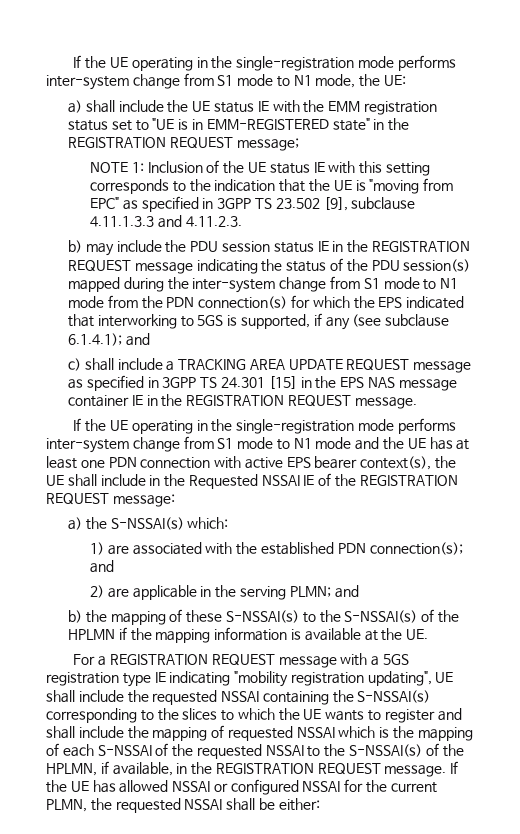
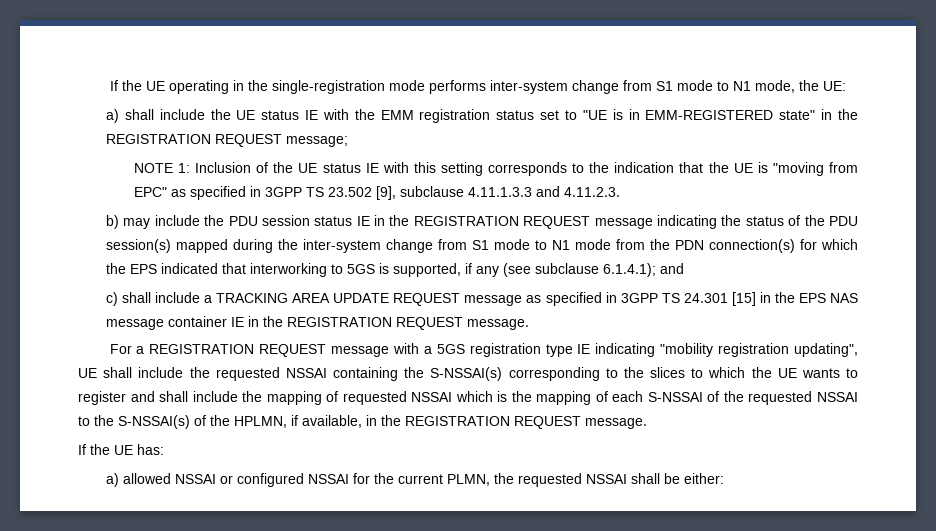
- If the UE operating in the single-registration mode performs inter-system change from S1 mode to N1 mode and the UE has at least one PDN connection with active EPS bearer context(s), the UE shall include in the Requested NSSAI IE of the REGISTRATION REQUEST message:
- a) the S-NSSAI(s) which:
- 1) are associated with the established PDN connection(s); and
- 2) are applicable in the serving PLMN; and
- b) the mapping of these S-NSSAI(s) to the S-NSSAI(s) of the HPLMN if the mapping information is available at the UE.
- For a REGISTRATION REQUEST message with a 5GS registration type IE indicating "mobility registration updating", UE shall include the requested NSSAI containing the S-NSSAI(s) corresponding to the slices to which the UE wants to register and shall include the mapping of requested NSSAI which is the mapping of each S-NSSAI of the requested NSSAI to the S-NSSAI(s) of the HPLMN, if available, in the REGISTRATION REQUEST message. If the UE has allowed NSSAI or configured NSSAI for the current PLMN, the requested NSSAI shall be either:
+ For a REGISTRATION REQUEST message with a 5GS registration type IE indicating "mobility registration updating", UE shall include the requested NSSAI containing the S-NSSAI(s) corresponding to the slices to which the UE wants to register and shall include the mapping of requested NSSAI which is the mapping of each S-NSSAI of the requested NSSAI to the S-NSSAI(s) of the HPLMN, if available, in the REGISTRATION REQUEST message.
+ If the UE has:
+ a) allowed NSSAI or configured NSSAI for the current PLMN, the requested NSSAI shall be either:

